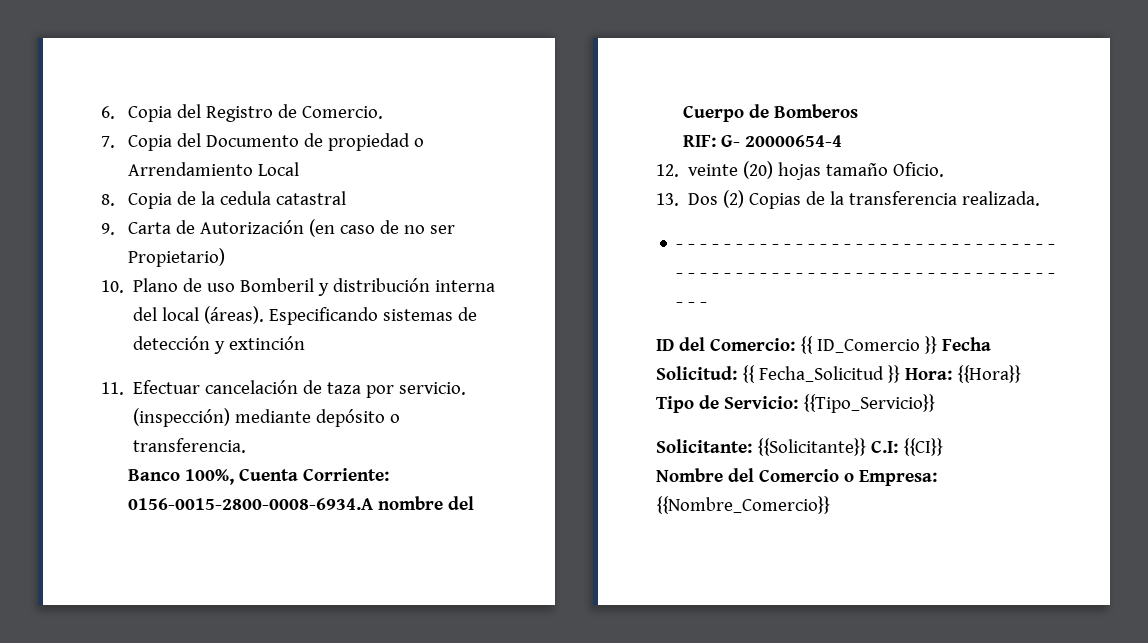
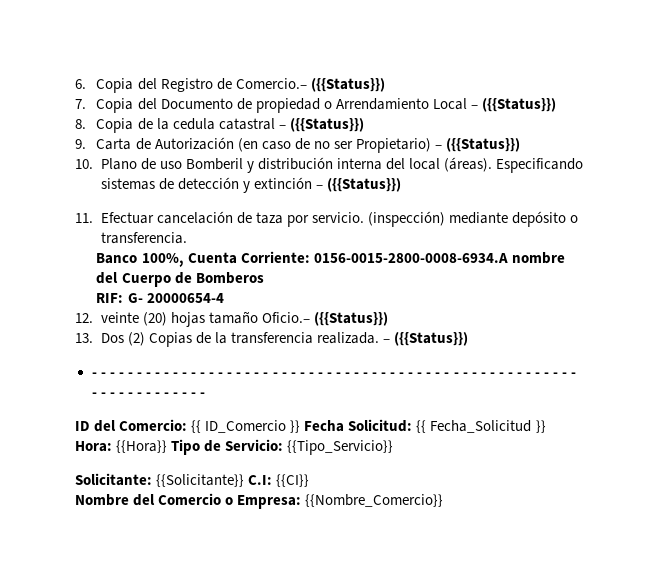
- 6. Copia del Registro de Comercio.
+ 6. Copia del Registro de Comercio.– ({{Status}})
- 7. Copia del Documento de propiedad o Arrendamiento Local
+ 7. Copia del Documento de propiedad o Arrendamiento Local – ({{Status}})
- 8. Copia de la cedula catastral
+ 8. Copia de la cedula catastral – ({{Status}})
- 9. Carta de Autorización (en caso de no ser Propietario)
+ 9. Carta de Autorización (en caso de no ser Propietario) – ({{Status}})
- Especificando sistemas de detección y extinción
+ Especificando sistemas de detección y extinción – ({{Status}})
- 12. veinte (20) hojas tamaño Oficio.
+ 12. veinte (20) hojas tamaño Oficio.– ({{Status}})
- 13. Dos (2) Copias de la transferencia realizada.
+ 13. Dos (2) Copias de la transferencia realizada. – ({{Status}})

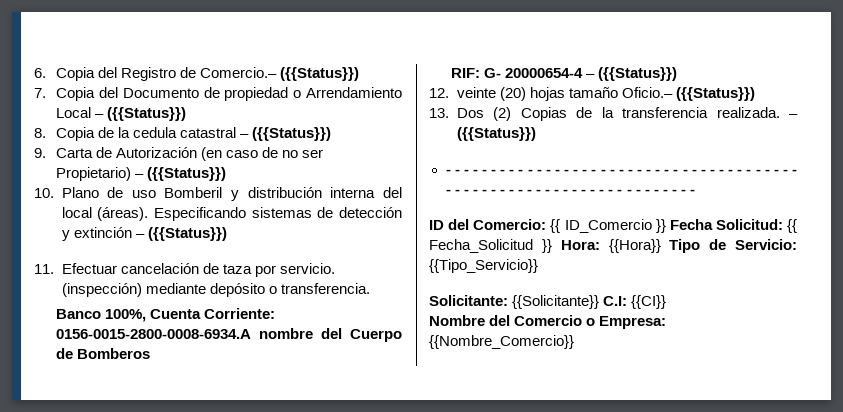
- RIF: G- 20000654-4
+ RIF: G- 20000654-4 – ({{Status}})

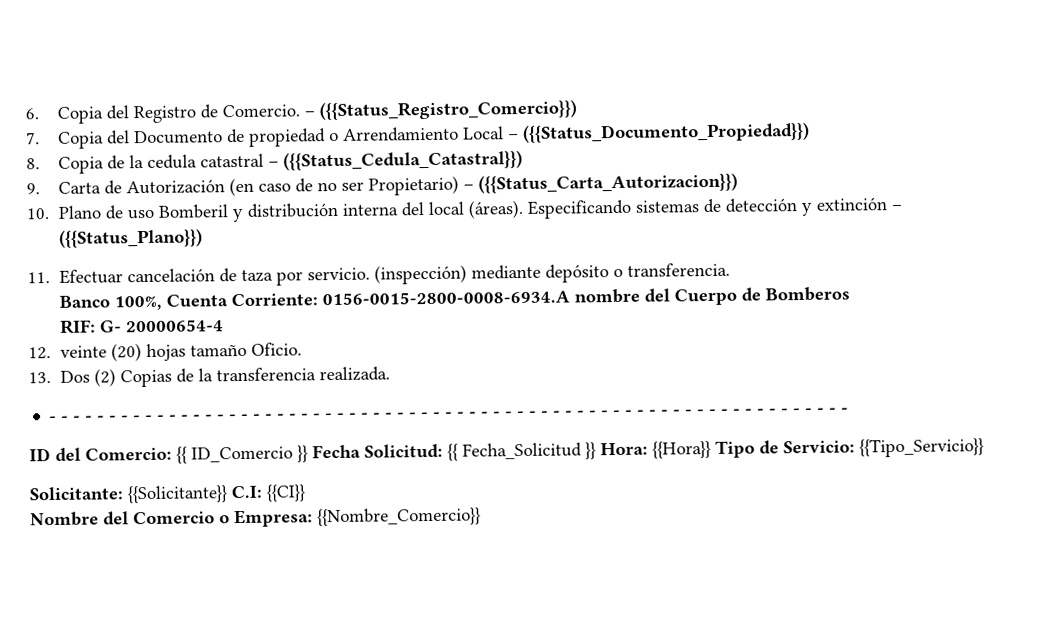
- 6. Copia del Registro de Comercio.– ({{Status}})
+ 6. Copia del Registro de Comercio. – ({{Status_Registro_Comercio}})
- 7. Copia del Documento de propiedad o Arrendamiento Local – ({{Status}})
+ 7. Copia del Documento de propiedad o Arrendamiento Local – ({{Status_Documento_Propiedad}})
- 8. Copia de la cedula catastral – ({{Status}})
+ 8. Copia de la cedula catastral – ({{Status_Cedula_Catastral}})
- 9. Carta de Autorización (en caso de no ser Propietario) – ({{Status}})
+ 9. Carta de Autorización (en caso de no ser Propietario) – ({{Status_Carta_Autorizacion}})
- Especificando sistemas de detección y extinción – ({{Status}})
+ Especificando sistemas de detección y extinción – ({{Status_Plano}})
- RIF: G- 20000654-4 – ({{Status}})
+ RIF: G- 20000654-4
- 12. veinte (20) hojas tamaño Oficio.– ({{Status}})
+ 12. veinte (20) hojas tamaño Oficio.
- 13. Dos (2) Copias de la transferencia realizada. – ({{Status}})
+ 13. Dos (2) Copias de la transferencia realizada.

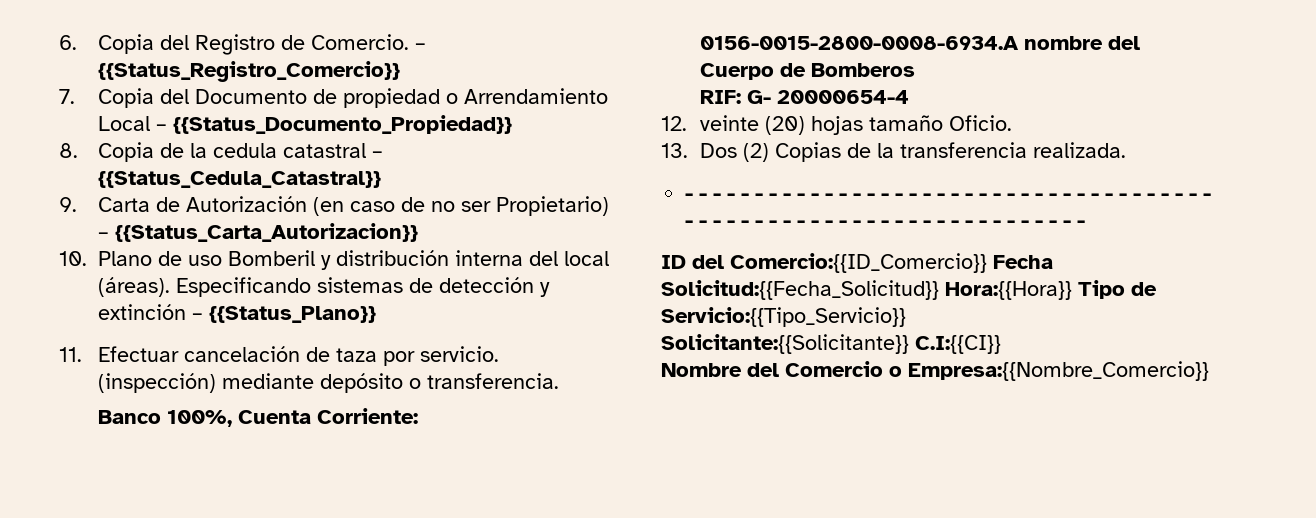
- – ({{Status_Registro_Comercio}})
+ – {{Status_Registro_Comercio}}
- 7. Copia del Documento de propiedad o Arrendamiento Local – ({{Status_Documento_Propiedad}})
+ 7. Copia del Documento de propiedad o Arrendamiento Local – {{Status_Documento_Propiedad}}
- 8. Copia de la cedula catastral – ({{Status_Cedula_Catastral}})
+ 8. Copia de la cedula catastral – {{Status_Cedula_Catastral}}
- 9. Carta de Autorización (en caso de no ser Propietario) – ({{Status_Carta_Autorizacion}})
+ 9. Carta de Autorización (en caso de no ser Propietario) – {{Status_Carta_Autorizacion}}
- Especificando sistemas de detección y extinción – ({{Status_Plano}})
+ Especificando sistemas de detección y extinción – {{Status_Plano}}
- ID del Comercio: {{ ID_Comercio }} Fecha Solicitud: {{ Fecha_Solicitud }} Hora: {{Hora}} Tipo de Servicio: {{Tipo_Servicio}}
- Solicitante: {{Solicitante}} C.I: {{CI}}
+ ID del Comercio:{{ID_Comercio}} Fecha Solicitud:{{Fecha_Solicitud}} Hora:{{Hora}} Tipo de Servicio:{{Tipo_Servicio}}
+ Solicitante:{{Solicitante}} C.I:{{CI}}
- Nombre del Comercio o Empresa: {{Nombre_Comercio}}
+ Nombre del Comercio o Empresa:{{Nombre_Comercio}}

